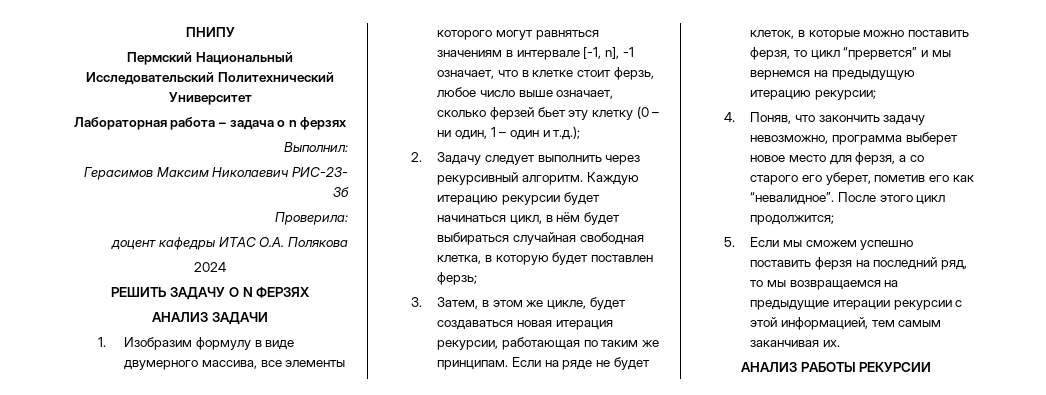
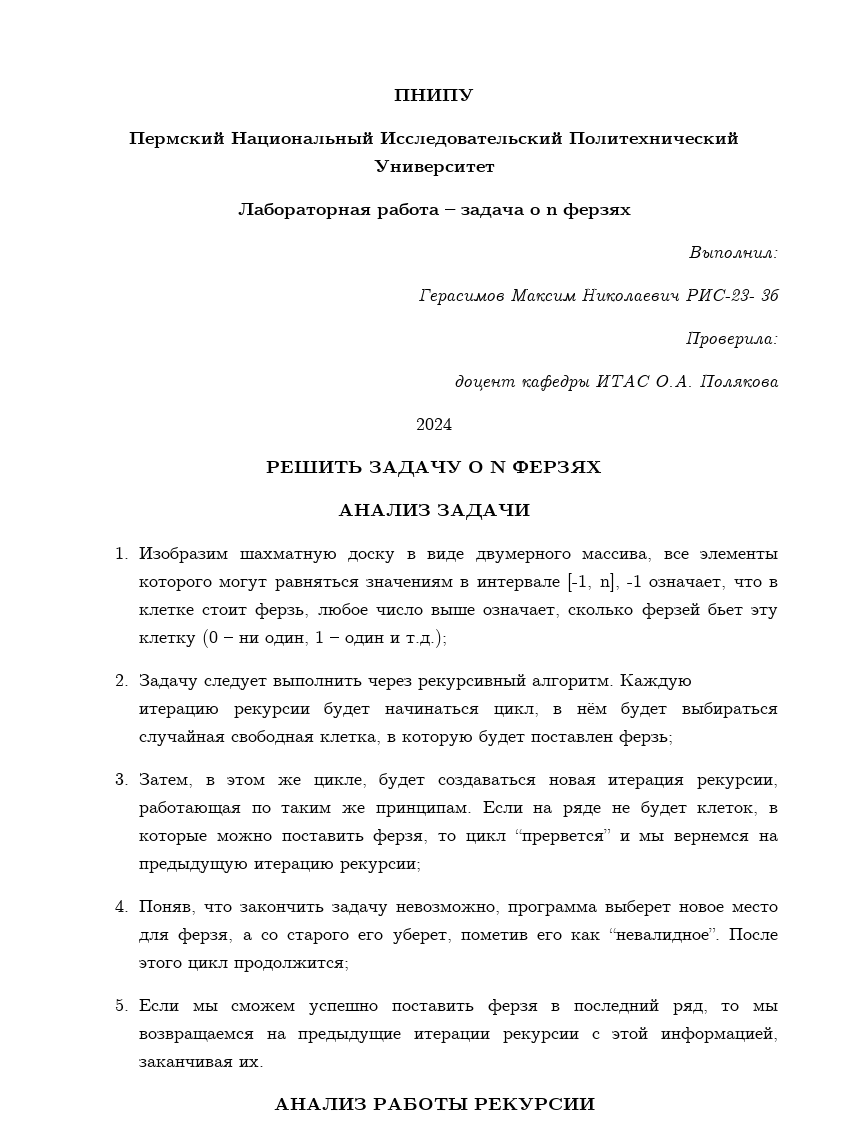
- 1. Изобразим формулу в виде двумерного массива, все элементы которого могут равняться значениям в интервале [-1, n], -1 означает, что в клетке стоит ферзь, любое число выше означает, сколько ферзей бьет эту клетку (0 – ни один, 1 – один и т.д.);
+ 1. Изобразим шахматную доску в виде двумерного массива, все элементы которого могут равняться значениям в интервале [-1, n], -1 означает, что в клетке стоит ферзь, любое число выше означает, сколько ферзей бьет эту клетку (0 – ни один, 1 – один и т.д.);
- 5. Если мы сможем успешно поставить ферзя на последний ряд, то мы возвращаемся на предыдущие итерации рекурсии с этой информацией, тем самым заканчивая их.
+ 5. Если мы сможем успешно поставить ферзя в последний ряд, то мы возвращаемся на предыдущие итерации рекурсии с этой информацией, заканчивая их.

